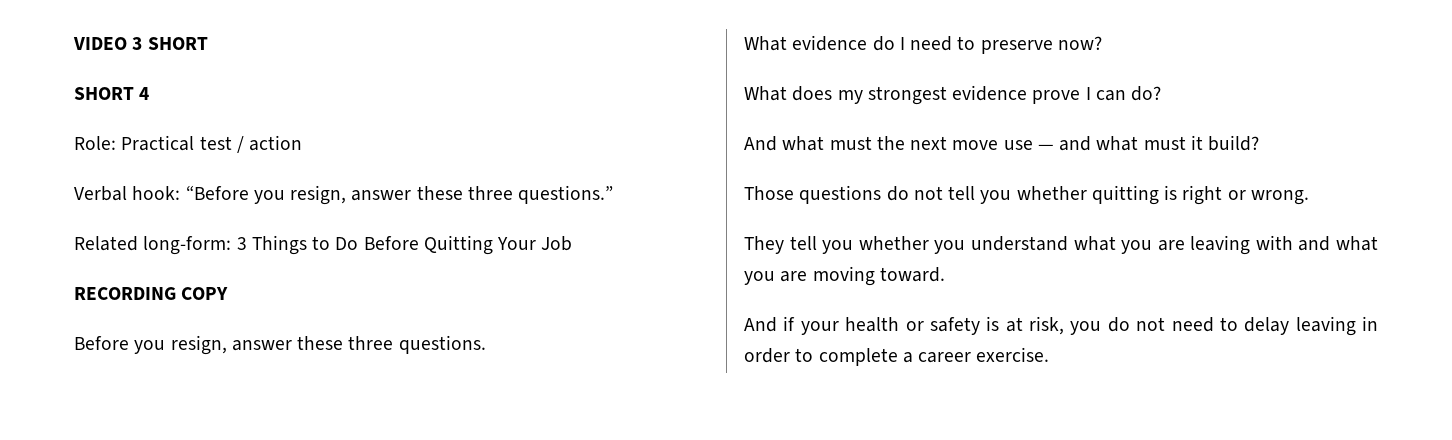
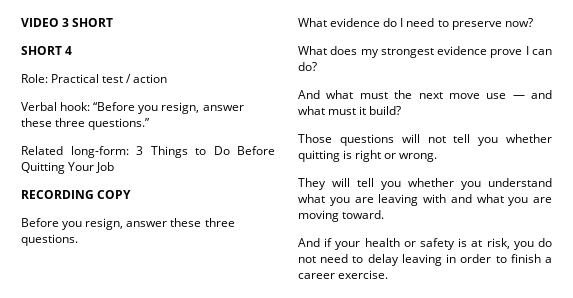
- Those questions do not tell you whether quitting is right or wrong.
+ Those questions will not tell you whether quitting is right or wrong.
- They tell you whether you understand what you are leaving with and what you are moving toward.
+ They will tell you whether you understand what you are leaving with and what you are moving toward.
- And if your health or safety is at risk, you do not need to delay leaving in order to complete a career exercise.
+ And if your health or safety is at risk, you do not need to delay leaving in order to finish a career exercise.

